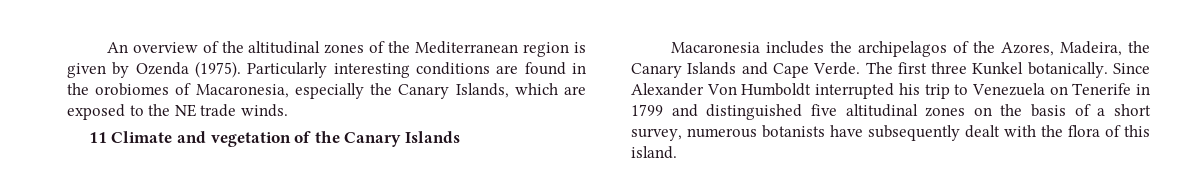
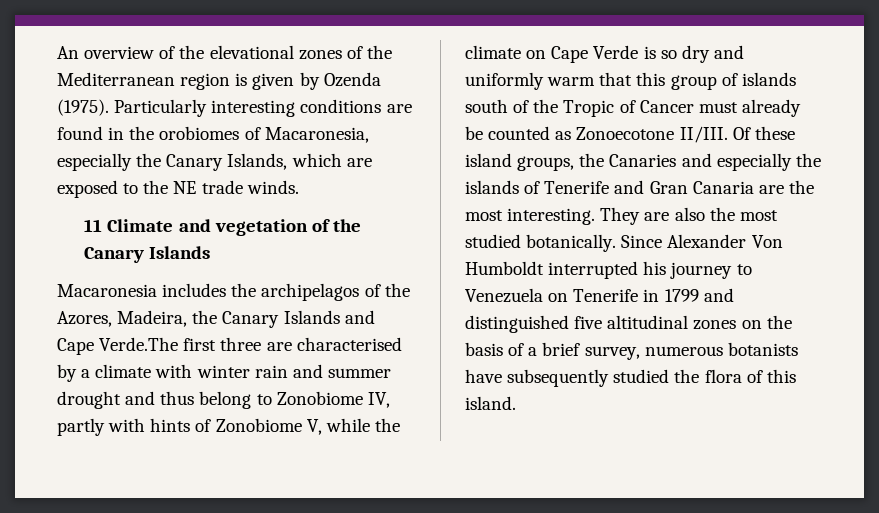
- An overview of the altitudinal zones of the Mediterranean region is given by Ozenda (1975).
+ An overview of the elevational zones of the Mediterranean region is given by Ozenda (1975).
- Macaronesia includes the archipelagos of the Azores, Madeira, the Canary Islands and Cape Verde. The first three Kunkel botanically.
+ Macaronesia includes the archipelagos of the Azores, Madeira, the Canary Islands and Cape Verde.The first three are characterised by a climate with winter rain and summer drought and thus belong to Zonobiome IV, partly with hints of Zonobiome V, while the climate on Cape Verde is so dry and uniformly warm that this group of islands south of the Tropic of Cancer must already be counted as Zonoecotone II/III. Of these island groups, the Canaries and especially the islands of Tenerife and Gran Canaria are the most interesting. They are also the most studied botanically.
- Since Alexander Von Humboldt interrupted his trip to Venezuela on Tenerife in 1799 and distinguished five altitudinal zones on the basis of a short survey, numerous botanists have subsequently dealt with the flora of this island.
+ Since Alexander Von Humboldt interrupted his journey to Venezuela on Tenerife in 1799 and distinguished five altitudinal zones on the basis of a brief survey, numerous botanists have subsequently studied the flora of this island.

